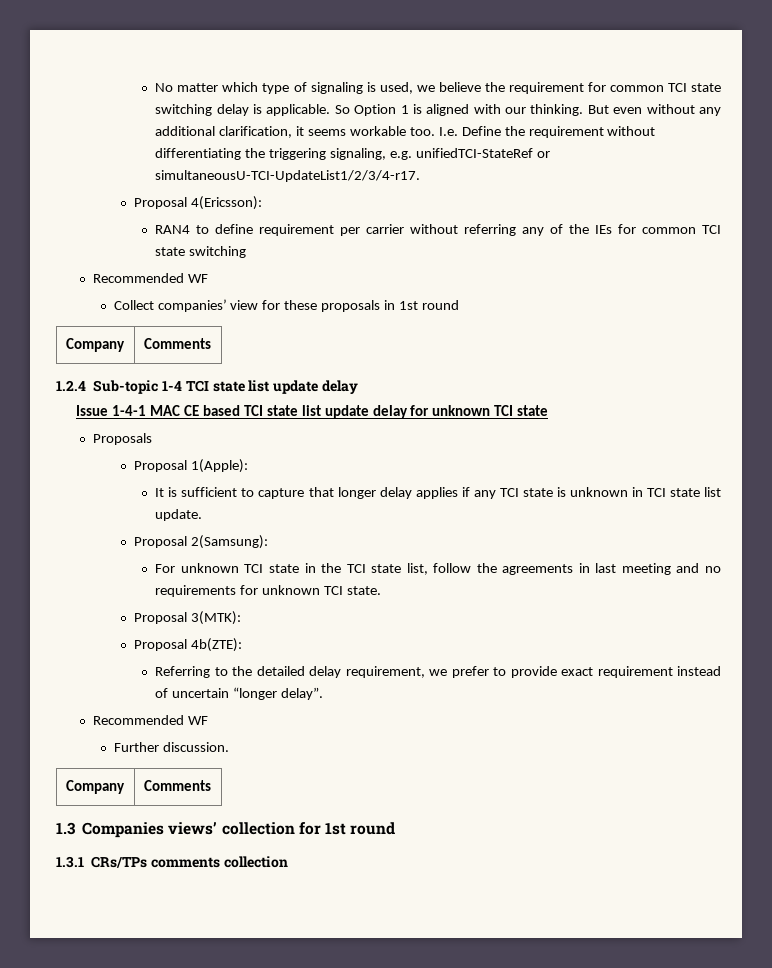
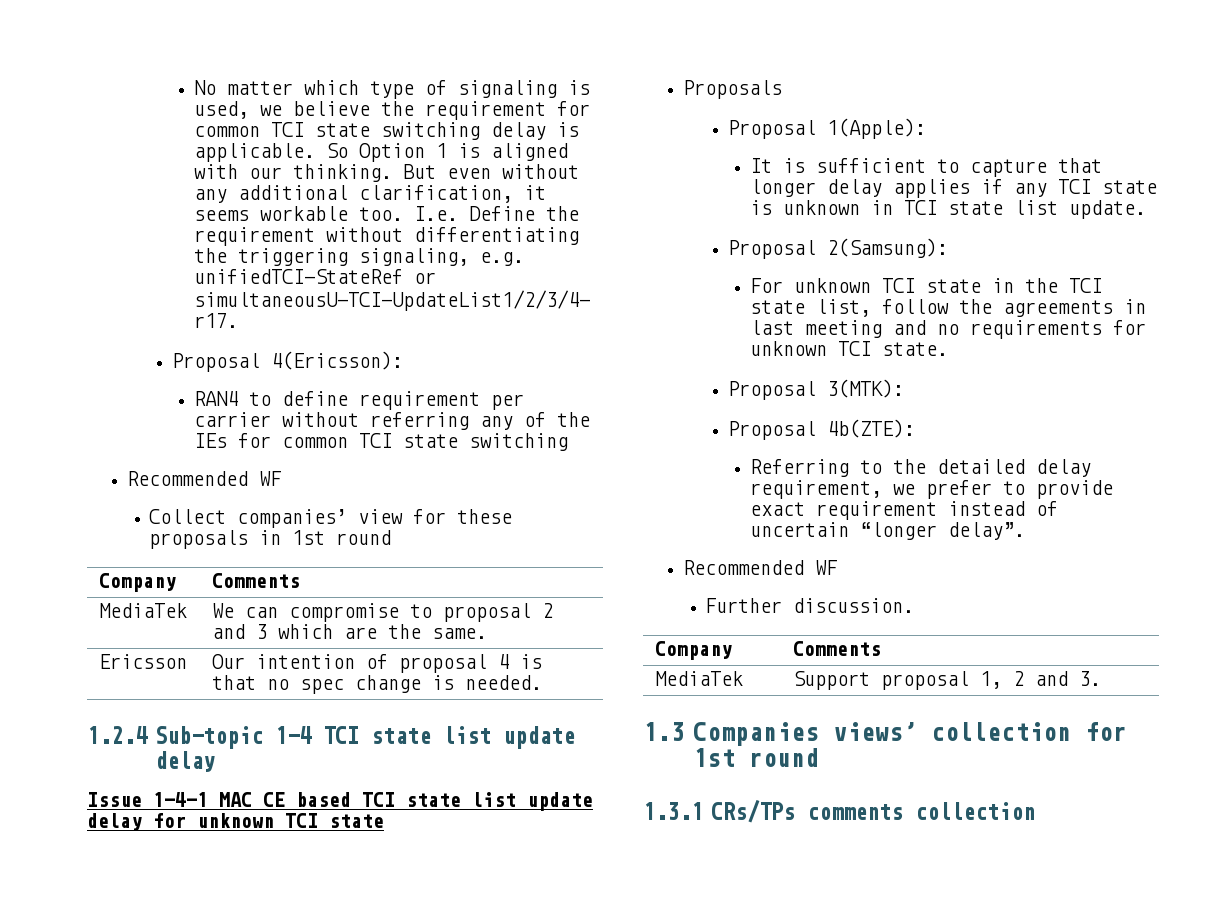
+ MediaTek | We can compromise to proposal 2 and 3 which are the same.
+ Ericsson | Our intention of proposal 4 is that no spec change is needed.
+ MediaTek | Support proposal 1, 2 and 3.

